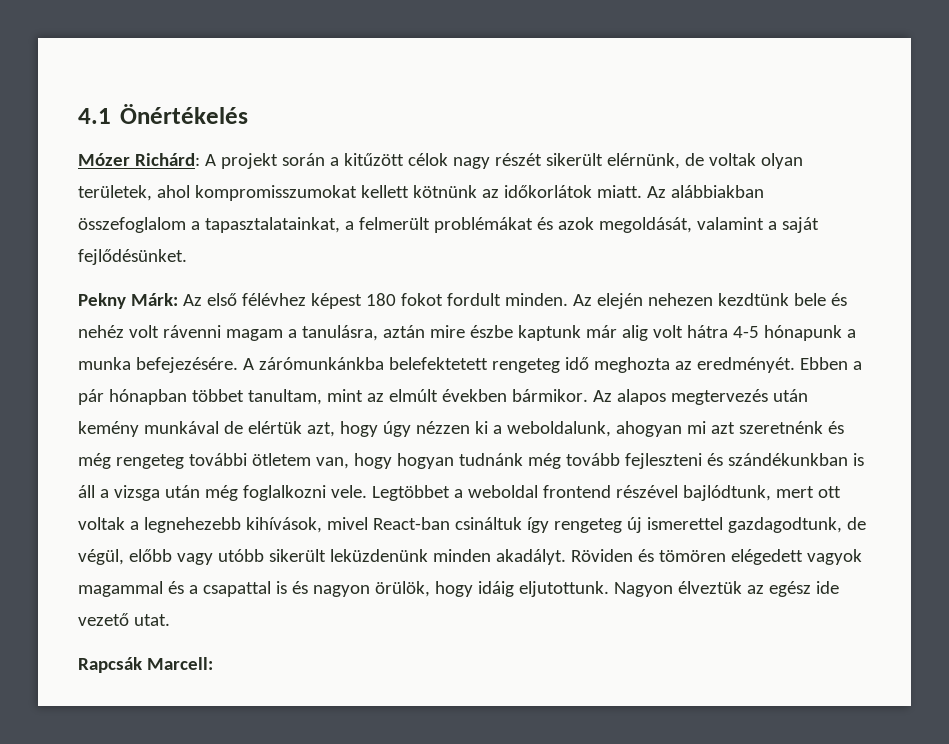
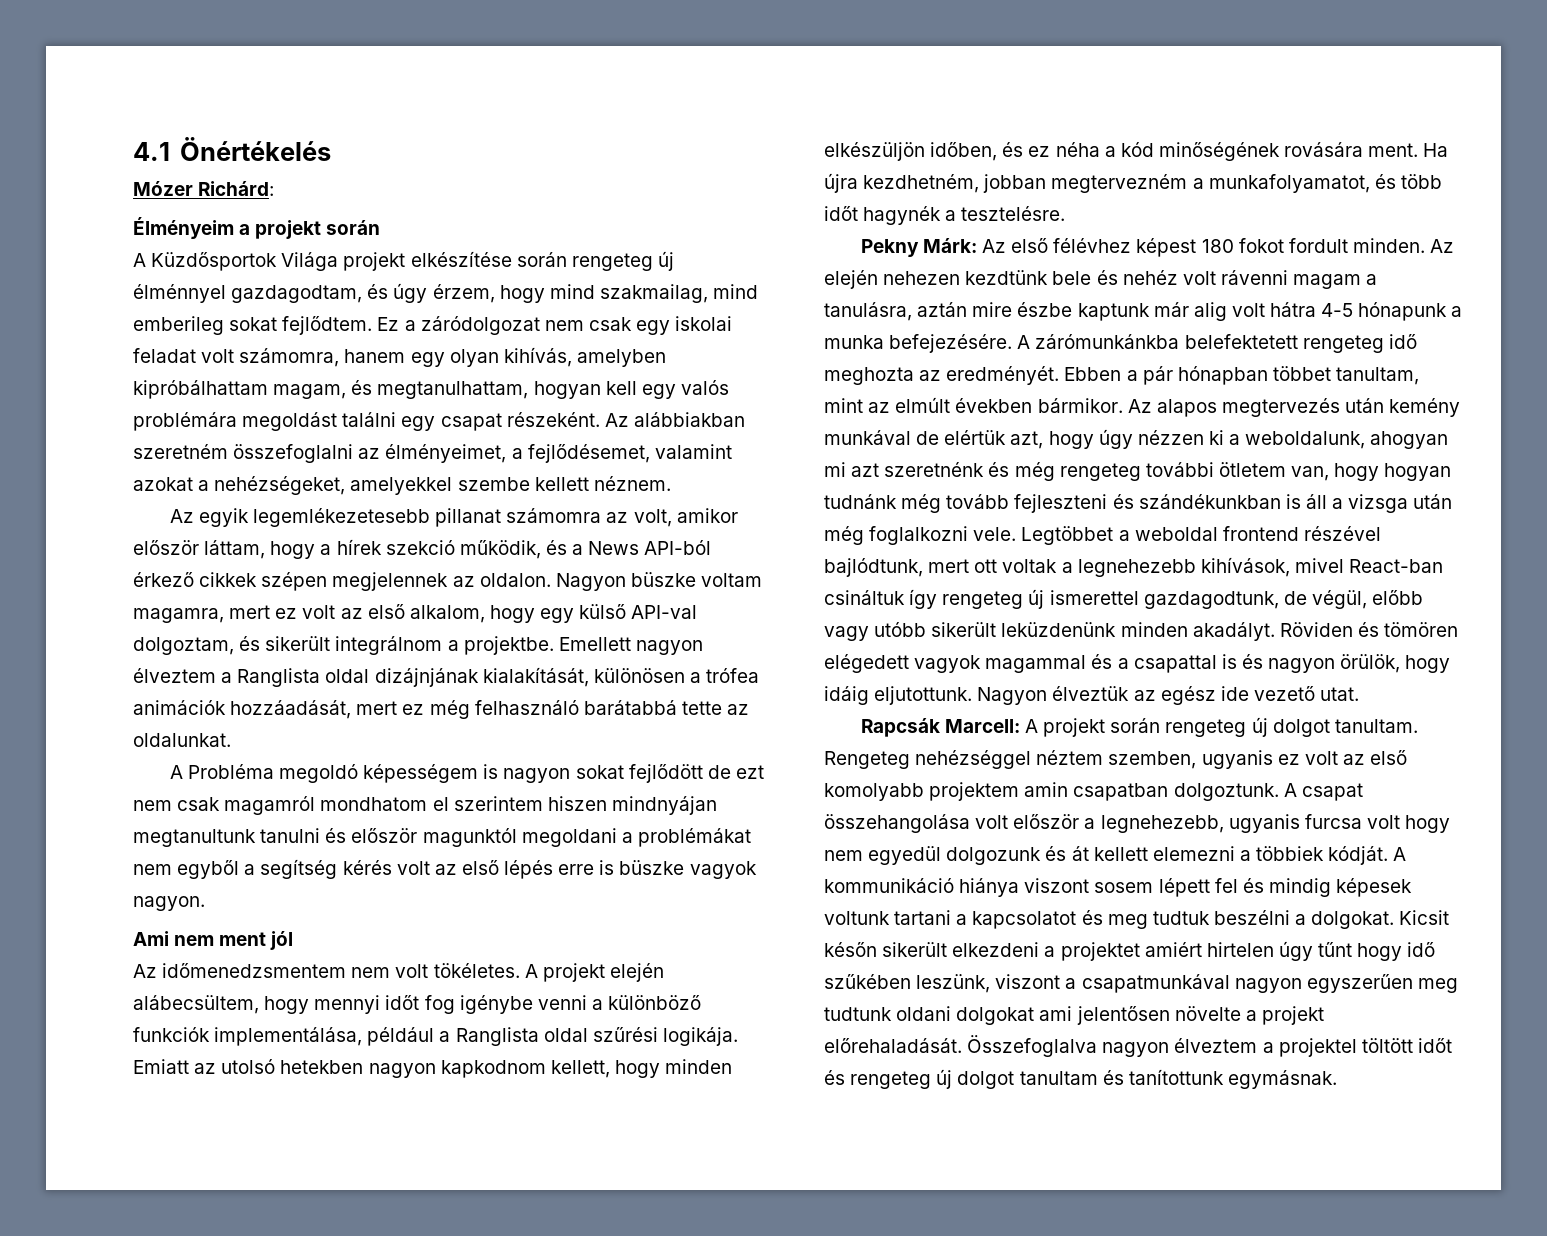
- Mózer Richárd: A projekt során a kitűzött célok nagy részét sikerült elérnünk, de voltak olyan területek, ahol kompromisszumokat kellett kötnünk az időkorlátok miatt. Az alábbiakban összefoglalom a tapasztalatainkat, a felmerült problémákat és azok megoldását, valamint a saját fejlődésünket.
+ Mózer Richárd:
+ Élményeim a projekt során
+ A Küzdősportok Világa projekt elkészítése során rengeteg új élménnyel gazdagodtam, és úgy érzem, hogy mind szakmailag, mind emberileg sokat fejlődtem. Ez a záródolgozat nem csak egy iskolai feladat volt számomra, hanem egy olyan kihívás, amelyben kipróbálhattam magam, és megtanulhattam, hogyan kell egy valós problémára megoldást találni egy csapat részeként. Az alábbiakban szeretném összefoglalni az élményeimet, a fejlődésemet, valamint azokat a nehézségeket, amelyekkel szembe kellett néznem.
+ Az egyik legemlékezetesebb pillanat számomra az volt, amikor először láttam, hogy a hírek szekció működik, és a News API-ból érkező cikkek szépen megjelennek az oldalon. Nagyon büszke voltam magamra, mert ez volt az első alkalom, hogy egy külső API-val dolgoztam, és sikerült integrálnom a projektbe. Emellett nagyon élveztem a Ranglista oldal dizájnjának kialakítását, különösen a trófea animációk hozzáadását, mert ez még felhasználó barátabbá tette az oldalunkat.
+ A Probléma megoldó képességem is nagyon sokat fejlődött de ezt nem csak magamról mondhatom el szerintem hiszen mindnyájan megtanultunk tanulni és először magunktól megoldani a problémákat nem egyből a segítség kérés volt az első lépés erre is büszke vagyok nagyon.
+ Ami nem ment jól
+ Az időmenedzsmentem nem volt tökéletes. A projekt elején alábecsültem, hogy mennyi időt fog igénybe venni a különböző funkciók implementálása, például a Ranglista oldal szűrési logikája. Emiatt az utolsó hetekben nagyon kapkodnom kellett, hogy minden elkészüljön időben, és ez néha a kód minőségének rovására ment. Ha újra kezdhetném, jobban megtervezném a munkafolyamatot, és több időt hagynék a tesztelésre.
- Rapcsák Marcell:
+ Rapcsák Marcell: A projekt során rengeteg új dolgot tanultam. Rengeteg nehézséggel néztem szemben, ugyanis ez volt az első komolyabb projektem amin csapatban dolgoztunk. A csapat összehangolása volt először a legnehezebb, ugyanis furcsa volt hogy nem egyedül dolgozunk és át kellett elemezni a többiek kódját. A kommunikáció hiánya viszont sosem lépett fel és mindig képesek voltunk tartani a kapcsolatot és meg tudtuk beszélni a dolgokat. Kicsit későn sikerült elkezdeni a projektet amiért hirtelen úgy tűnt hogy idő szűkében leszünk, viszont a csapatmunkával nagyon egyszerűen meg tudtunk oldani dolgokat ami jelentősen növelte a projekt előrehaladását. Összefoglalva nagyon élveztem a projektel töltött időt és rengeteg új dolgot tanultam és tanítottunk egymásnak.

